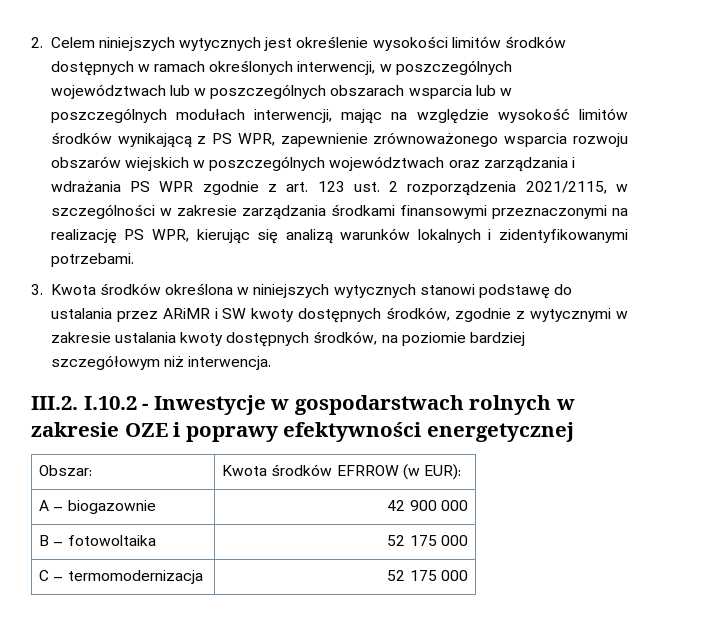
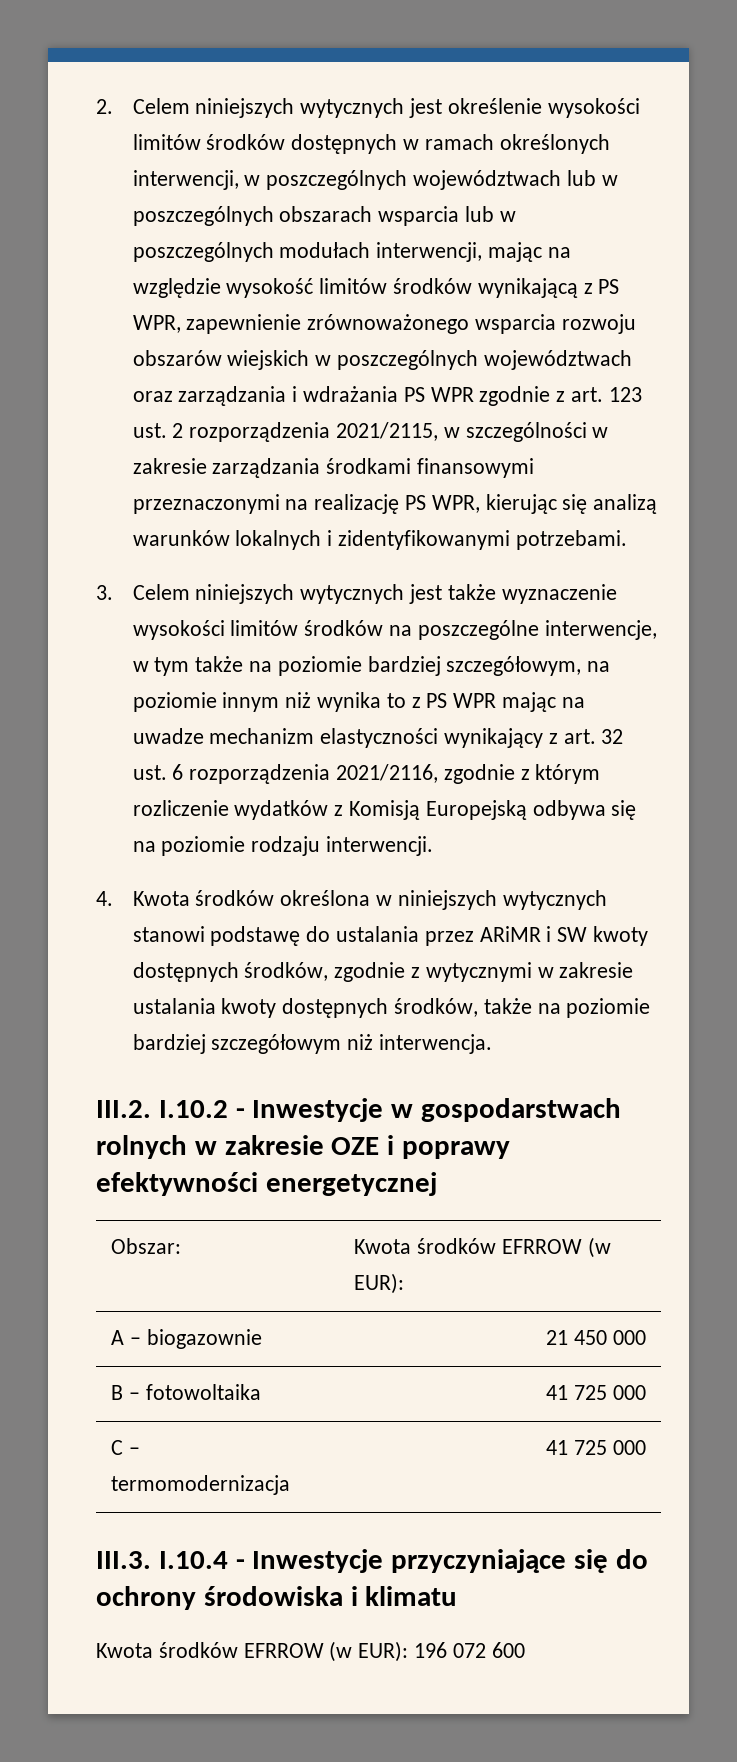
- 3. Kwota środków określona w niniejszych wytycznych stanowi podstawę do ustalania przez ARiMR i SW kwoty dostępnych środków, zgodnie z wytycznymi w zakresie ustalania kwoty dostępnych środków, na poziomie bardziej szczegółowym niż interwencja.
+ 3. Celem niniejszych wytycznych jest także wyznaczenie wysokości limitów środków na poszczególne interwencje, w tym także na poziomie bardziej szczegółowym, na poziomie innym niż wynika to z PS WPR mając na uwadze mechanizm elastyczności wynikający z art. 32 ust. 6 rozporządzenia 2021/2116, zgodnie z którym rozliczenie wydatków z Komisją Europejską odbywa się na poziomie rodzaju interwencji.
+ 4. Kwota środków określona w niniejszych wytycznych stanowi podstawę do ustalania przez ARiMR i SW kwoty dostępnych środków, zgodnie z wytycznymi w zakresie ustalania kwoty dostępnych środków, także na poziomie bardziej szczegółowym niż interwencja.
- A – biogazownie | 42 900 000
+ A – biogazownie | 21 450 000
- B – fotowoltaika | 52 175 000
+ B – fotowoltaika | 41 725 000
- C – termomodernizacja | 52 175 000
+ C – termomodernizacja | 41 725 000
+ III.3. I.10.4 - Inwestycje przyczyniające się do ochrony środowiska i klimatu
+ Kwota środków EFRROW (w EUR): 196 072 600

